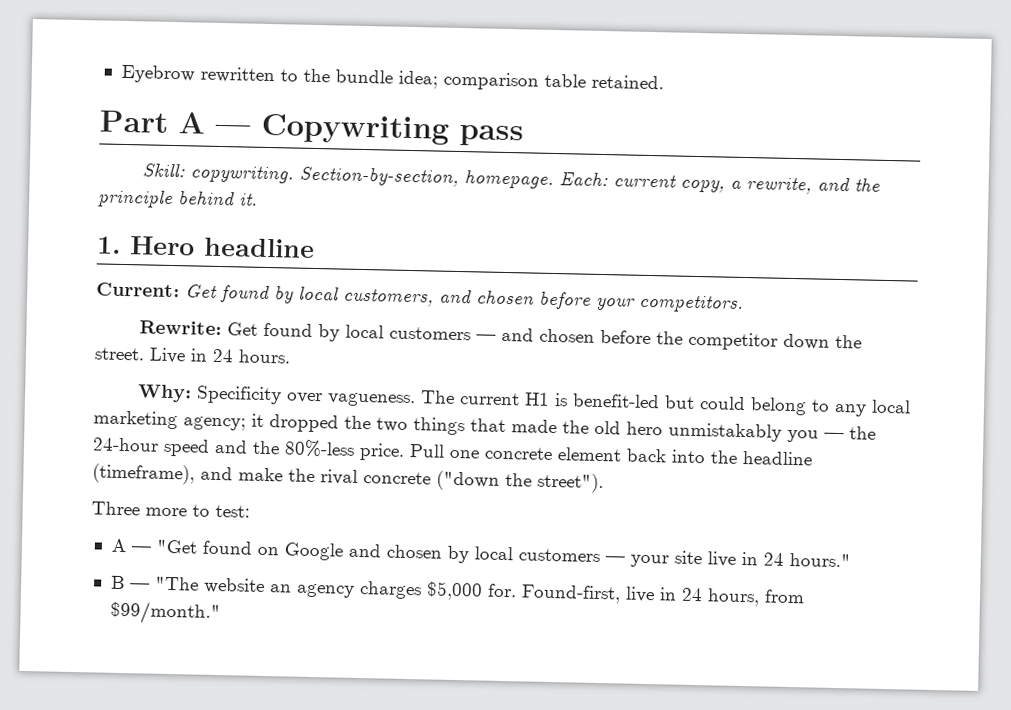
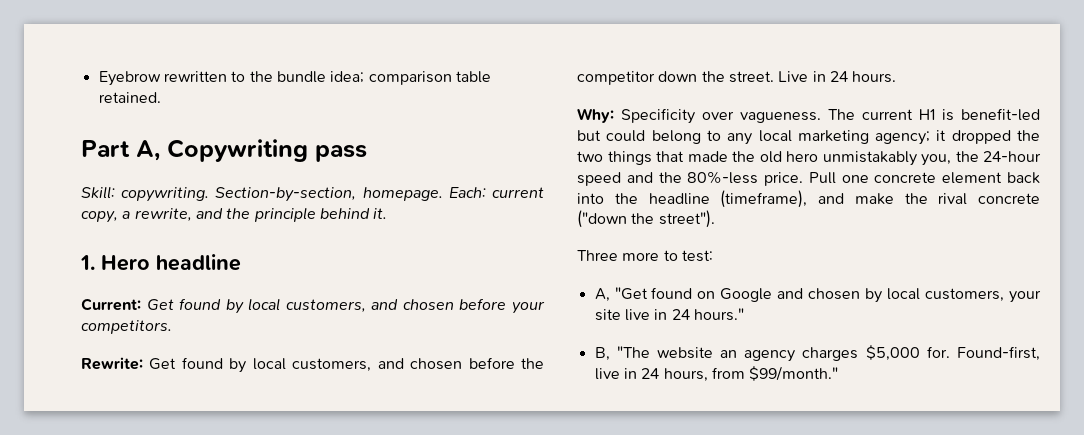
- Part A — Copywriting pass
+ Part A, Copywriting pass
- Rewrite: Get found by local customers — and chosen before the competitor down the street.
+ Rewrite: Get found by local customers, and chosen before the competitor down the street.
- The current H1 is benefit-led but could belong to any local marketing agency; it dropped the two things that made the old hero unmistakably you — the 24-hour speed and the 80%-less price.
+ The current H1 is benefit-led but could belong to any local marketing agency; it dropped the two things that made the old hero unmistakably you, the 24-hour speed and the 80%-less price.
- A — "Get found on Google and chosen by local customers — your site live in 24 hours."
+ A, "Get found on Google and chosen by local customers, your site live in 24 hours."
- B — "The website an agency charges $5,000 for.
+ B, "The website an agency charges $5,000 for.

